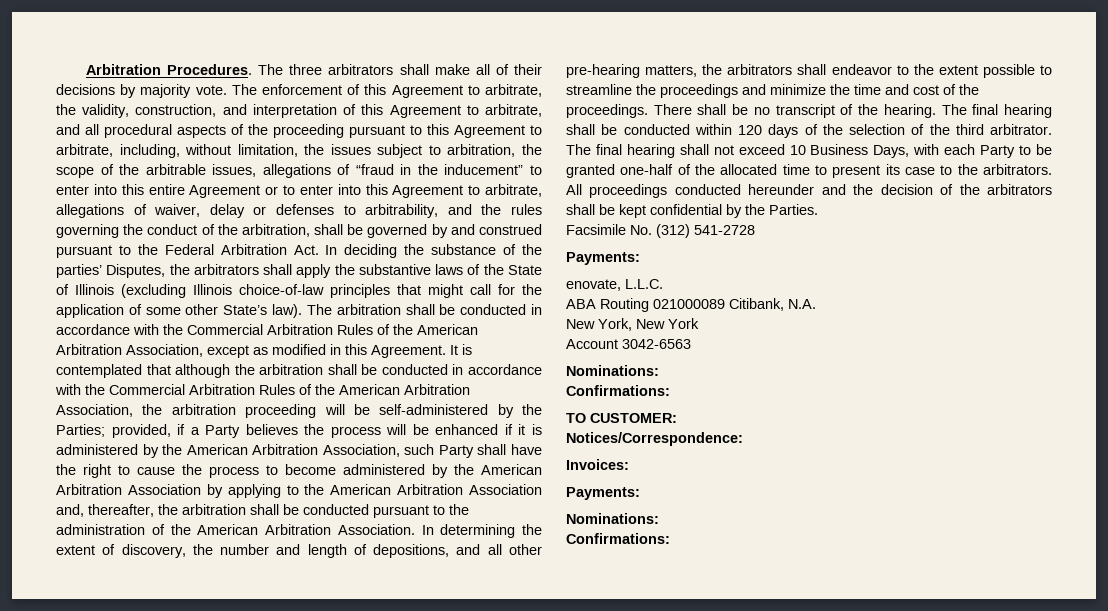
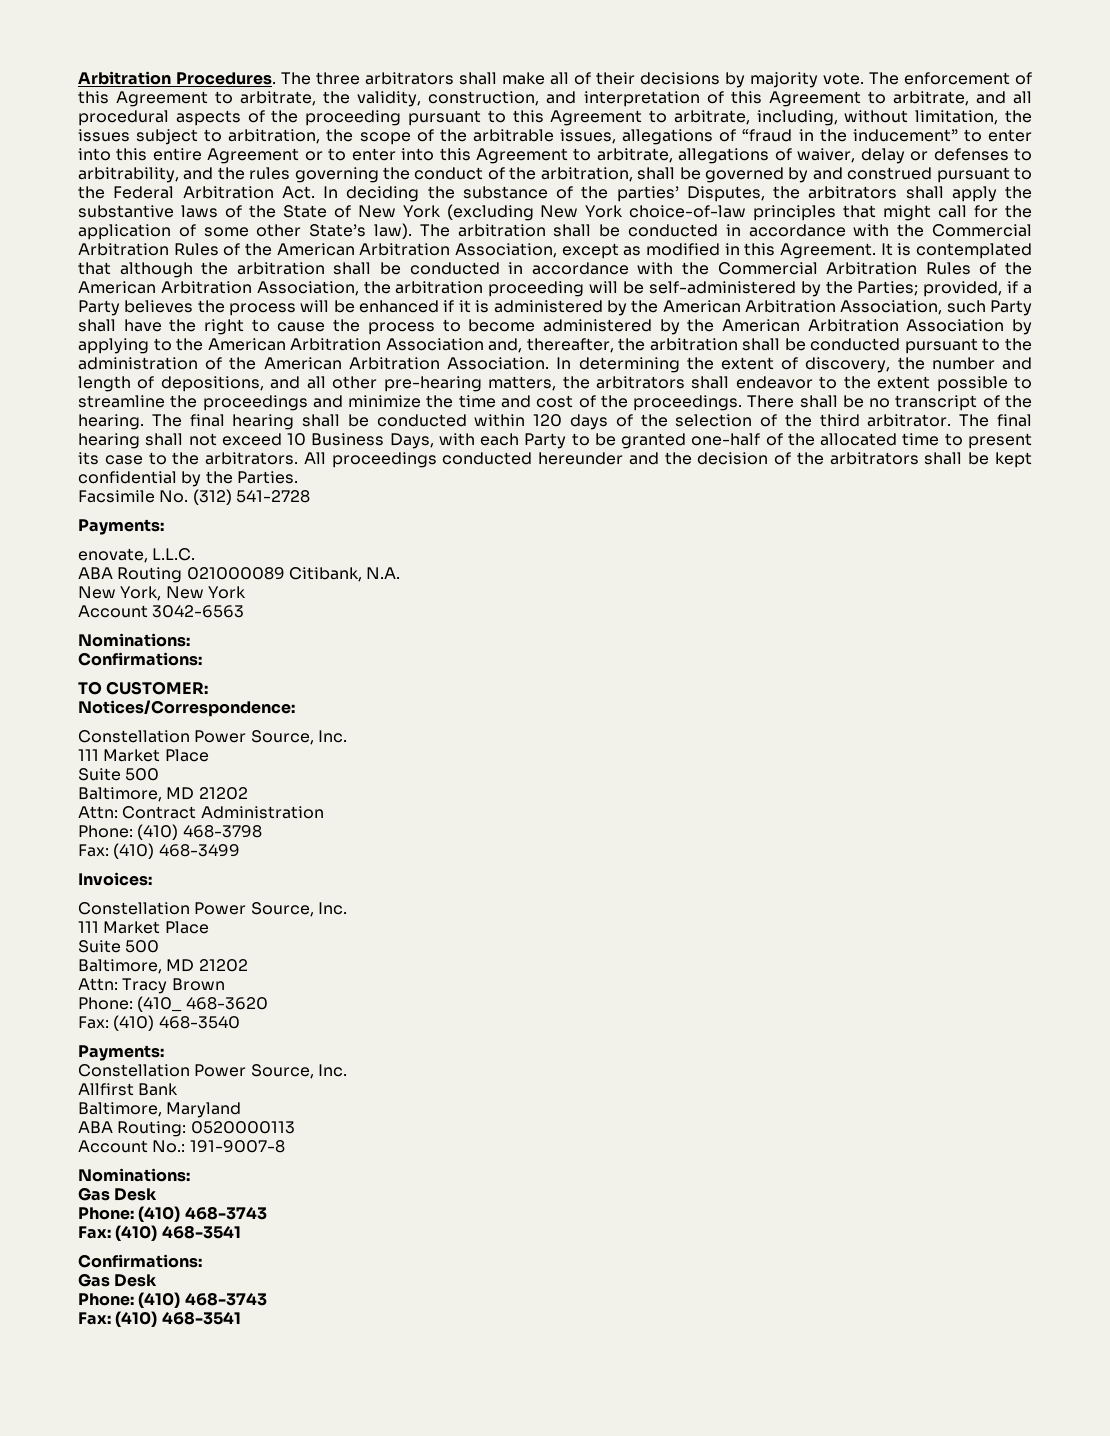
- The enforcement of this Agreement to arbitrate, the validity, construction, and interpretation of this Agreement to arbitrate, and all procedural aspects of the proceeding pursuant to this Agreement to arbitrate, including, without limitation, the issues subject to arbitration, the scope of the arbitrable issues, allegations of “fraud in the inducement” to enter into this entire Agreement or to enter into this Agreement to arbitrate, allegations of waiver, delay or defenses to arbitrability, and the rules governing the conduct of the arbitration, shall be governed by and construed pursuant to the Federal Arbitration Act. In deciding the substance of the parties’ Disputes, the arbitrators shall apply the substantive laws of the State of Illinois (excluding Illinois choice-of-law principles that might call for the application of some other State’s law).
+ The enforcement of this Agreement to arbitrate, the validity, construction, and interpretation of this Agreement to arbitrate, and all procedural aspects of the proceeding pursuant to this Agreement to arbitrate, including, without limitation, the issues subject to arbitration, the scope of the arbitrable issues, allegations of “fraud in the inducement” to enter into this entire Agreement or to enter into this Agreement to arbitrate, allegations of waiver, delay or defenses to arbitrability, and the rules governing the conduct of the arbitration, shall be governed by and construed pursuant to the Federal Arbitration Act. In deciding the substance of the parties’ Disputes, the arbitrators shall apply the substantive laws of the State of New York (excluding New York choice-of-law principles that might call for the application of some other State’s law).
  Notices/Correspondence:
+ Constellation Power Source, Inc.
+ 111 Market Place
+ Suite 500
+ Baltimore, MD 21202
+ Attn: Contract Administration
+ Phone: (410) 468-3798
+ Fax: (410) 468-3499
  Invoices:
+ Constellation Power Source, Inc.
+ 111 Market Place
+ Suite 500
+ Baltimore, MD 21202
+ Attn: Tracy Brown
+ Phone: (410_ 468-3620
+ Fax: (410) 468-3540
  Payments:
+ Constellation Power Source, Inc.
+ Allfirst Bank
+ Baltimore, Maryland
+ ABA Routing: 0520000113
+ Account No.: 191-9007-8
  Nominations:
+ Gas Desk
+ Phone: (410) 468-3743
+ Fax: (410) 468-3541
  Confirmations:
+ Gas Desk
+ Phone: (410) 468-3743
+ Fax: (410) 468-3541

